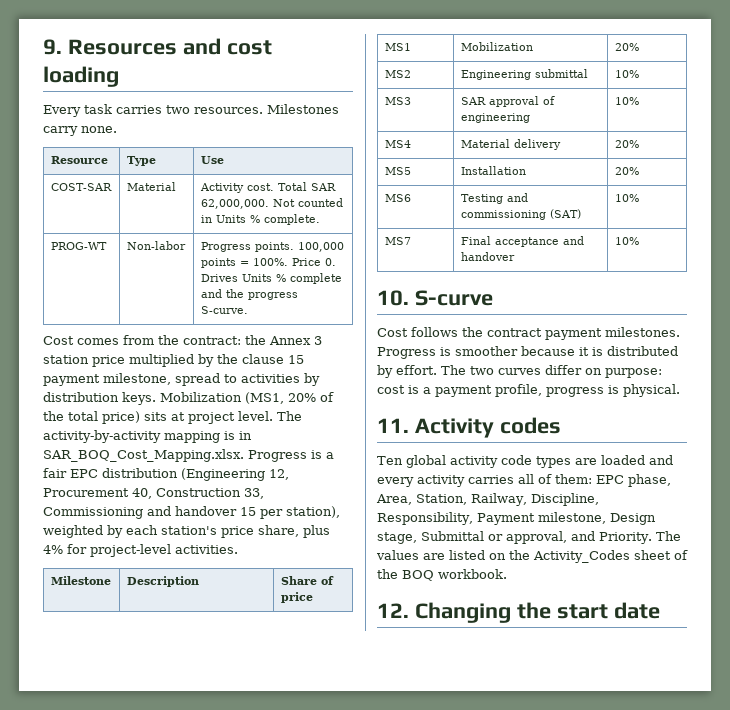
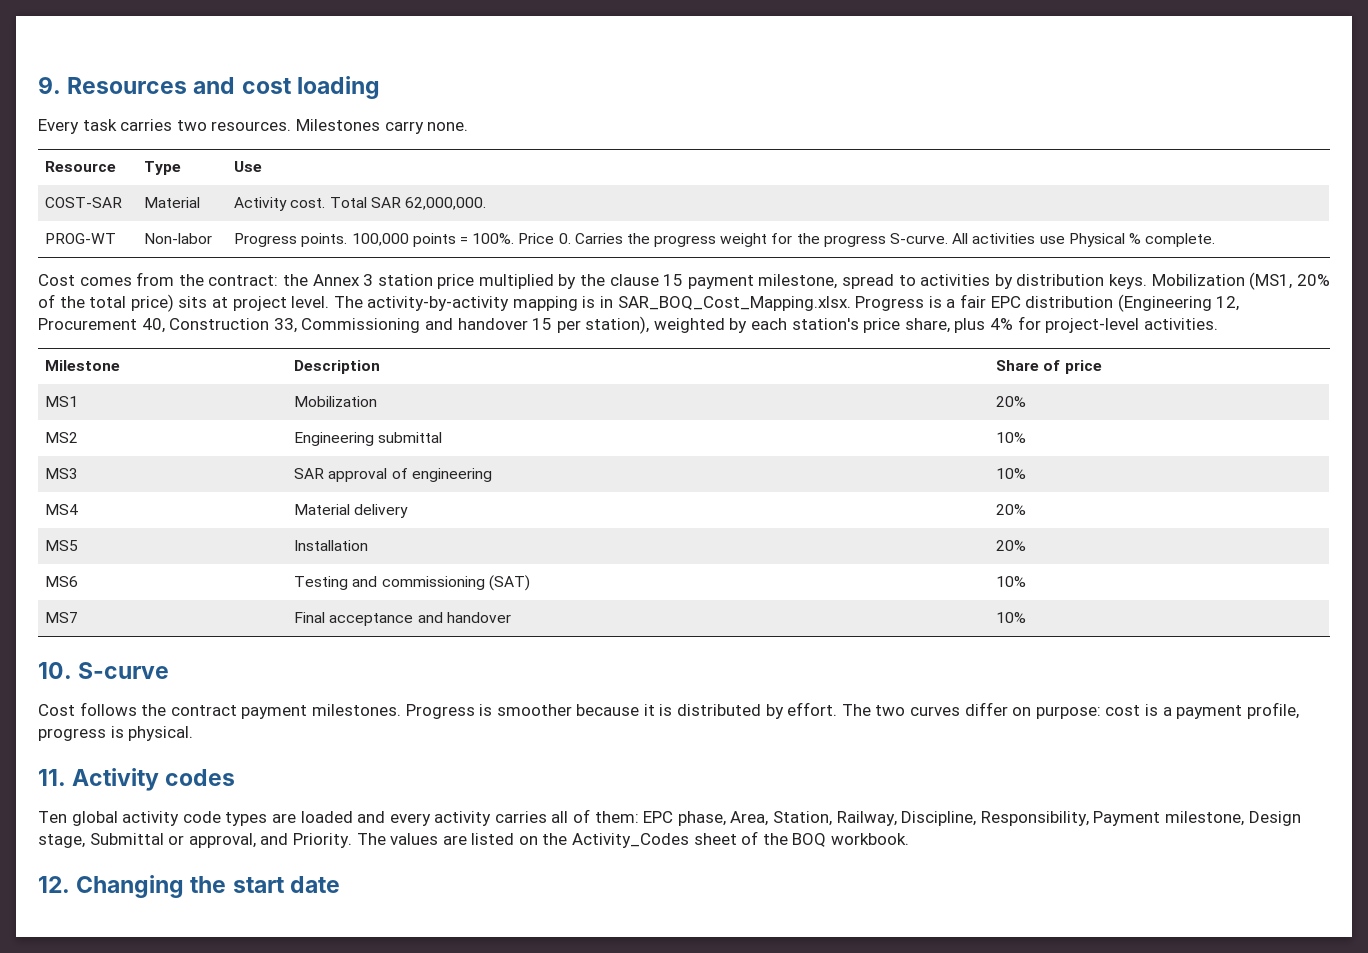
- COST-SAR | Material | Activity cost. Total SAR 62,000,000. Not counted in Units % complete.
+ COST-SAR | Material | Activity cost. Total SAR 62,000,000.
- PROG-WT | Non-labor | Progress points. 100,000 points = 100%. Price 0. Drives Units % complete and the progress S-curve.
+ PROG-WT | Non-labor | Progress points. 100,000 points = 100%. Price 0. Carries the progress weight for the progress S-curve. All activities use Physical % complete.

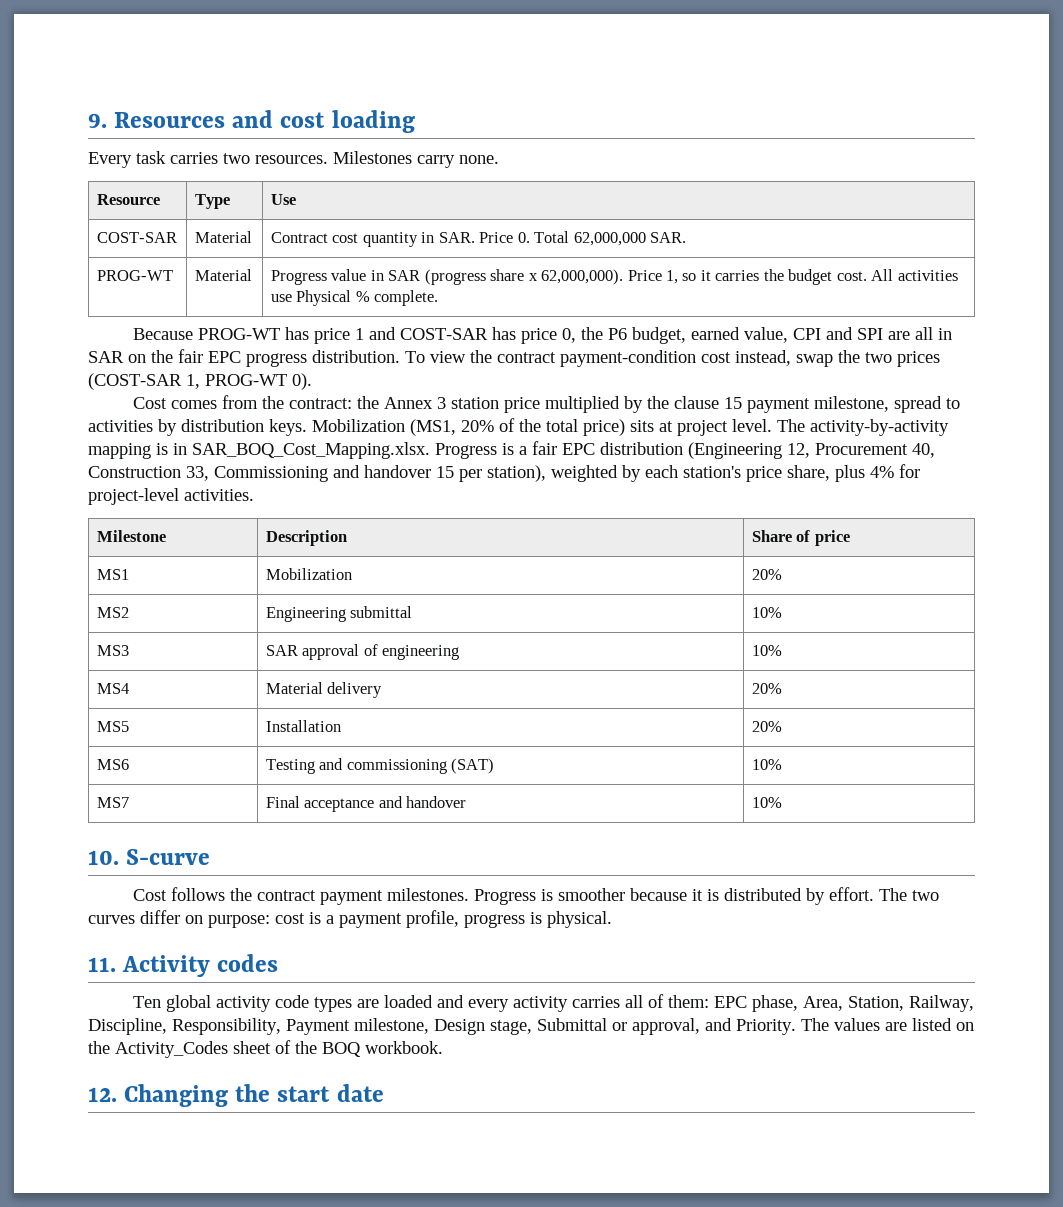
- COST-SAR | Material | Activity cost. Total SAR 62,000,000.
+ COST-SAR | Material | Contract cost quantity in SAR. Price 0. Total 62,000,000 SAR.
- PROG-WT | Non-labor | Progress points. 100,000 points = 100%. Price 0. Carries the progress weight for the progress S-curve. All activities use Physical % complete.
+ PROG-WT | Material | Progress value in SAR (progress share x 62,000,000). Price 1, so it carries the budget cost. All activities use Physical % complete.
+ Because PROG-WT has price 1 and COST-SAR has price 0, the P6 budget, earned value, CPI and SPI are all in SAR on the fair EPC progress distribution. To view the contract payment-condition cost instead, swap the two prices (COST-SAR 1, PROG-WT 0).

